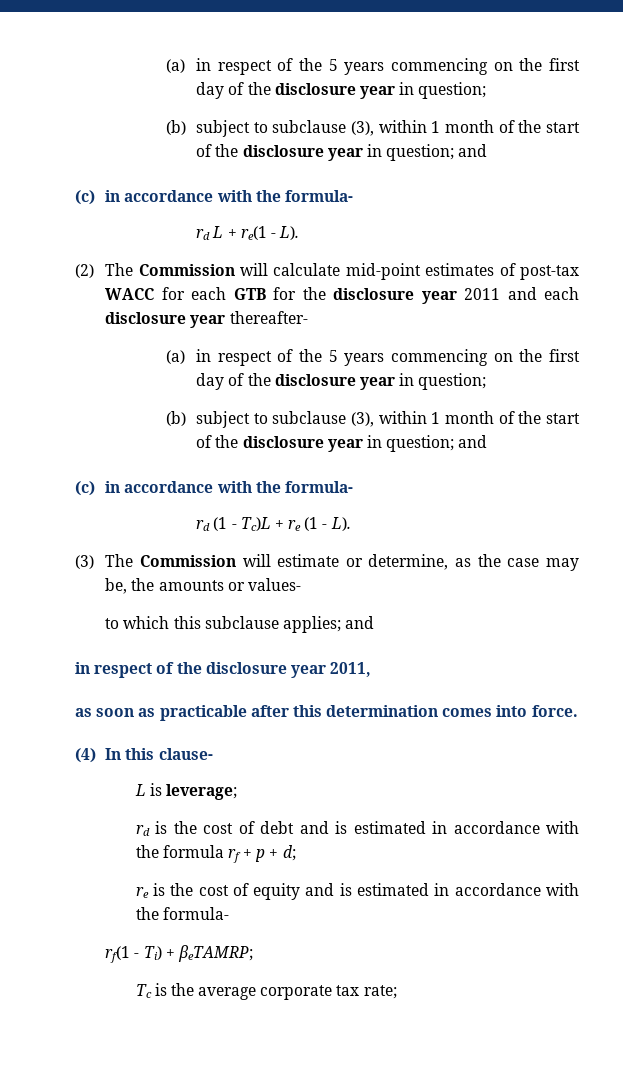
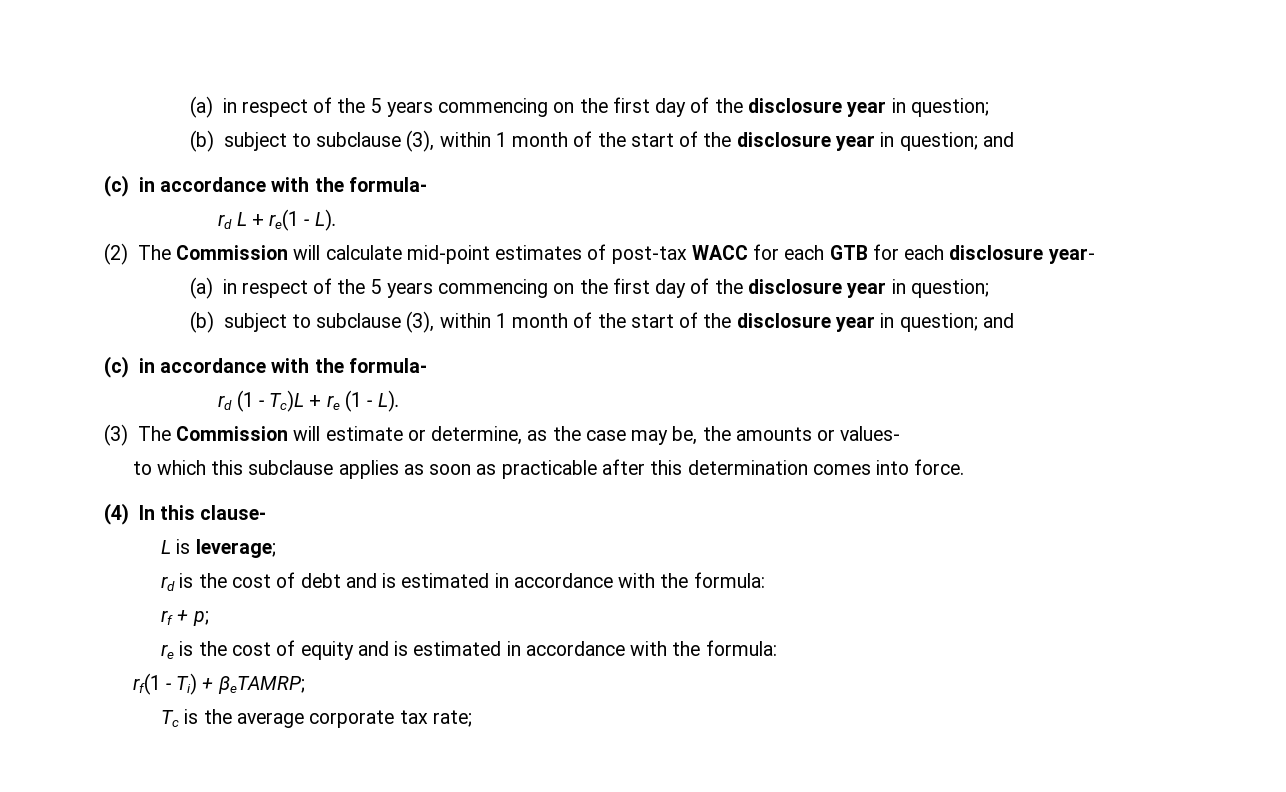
- (2) The Commission will calculate mid-point estimates of post-tax WACC for each GTB for the disclosure year 2011 and each disclosure year thereafter-
+ (2) The Commission will calculate mid-point estimates of post-tax WACC for each GTB for each disclosure year-
- to which this subclause applies; and
- in respect of the disclosure year 2011,
- as soon as practicable after this determination comes into force.
+ to which this subclause applies as soon as practicable after this determination comes into force.
- rd is the cost of debt and is estimated in accordance with the formula rf + p + d;
+ rd is the cost of debt and is estimated in accordance with the formula:
+ rf + p;
- re is the cost of equity and is estimated in accordance with the formula-
+ re is the cost of equity and is estimated in accordance with the formula:

